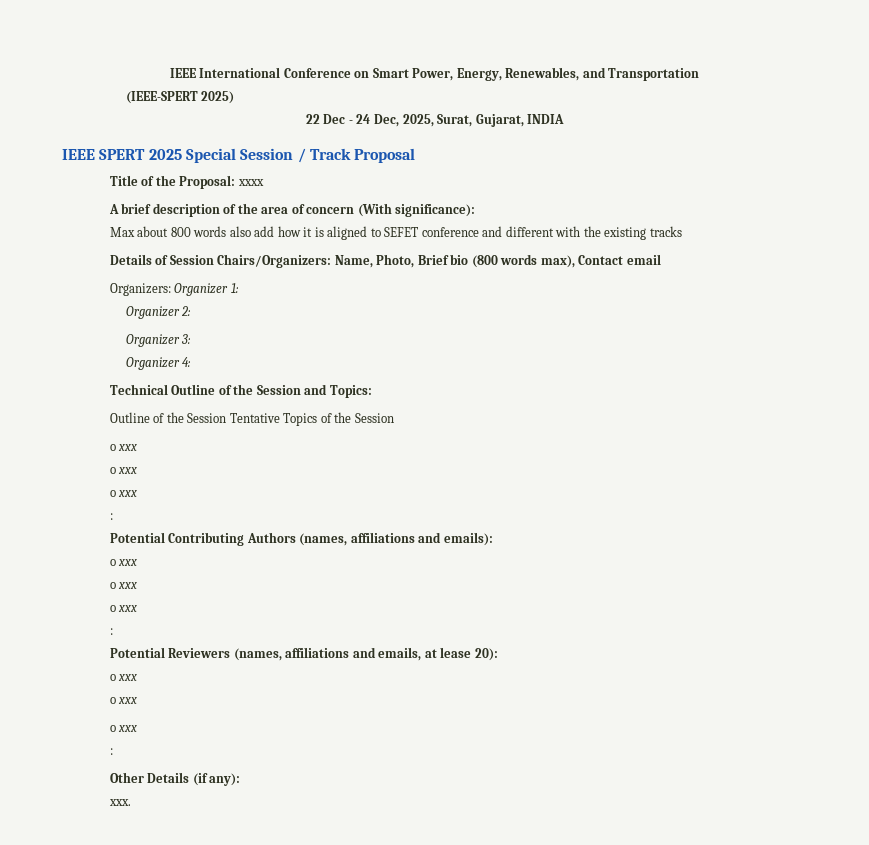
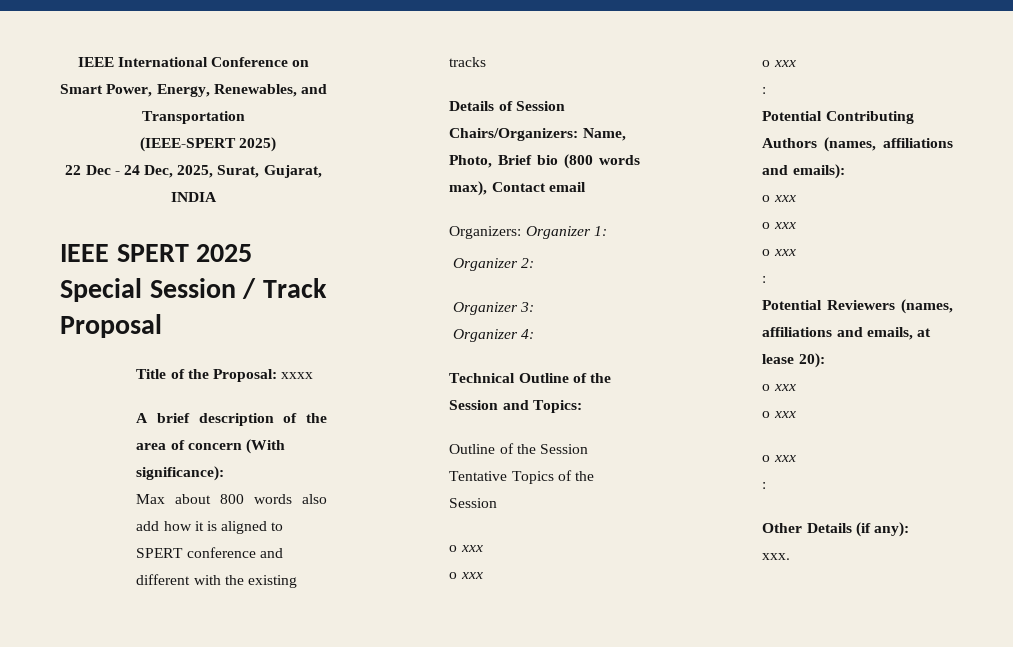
- Max about 800 words also add how it is aligned to SEFET conference and different with the existing tracks
+ Max about 800 words also add how it is aligned to SPERT conference and different with the existing tracks

